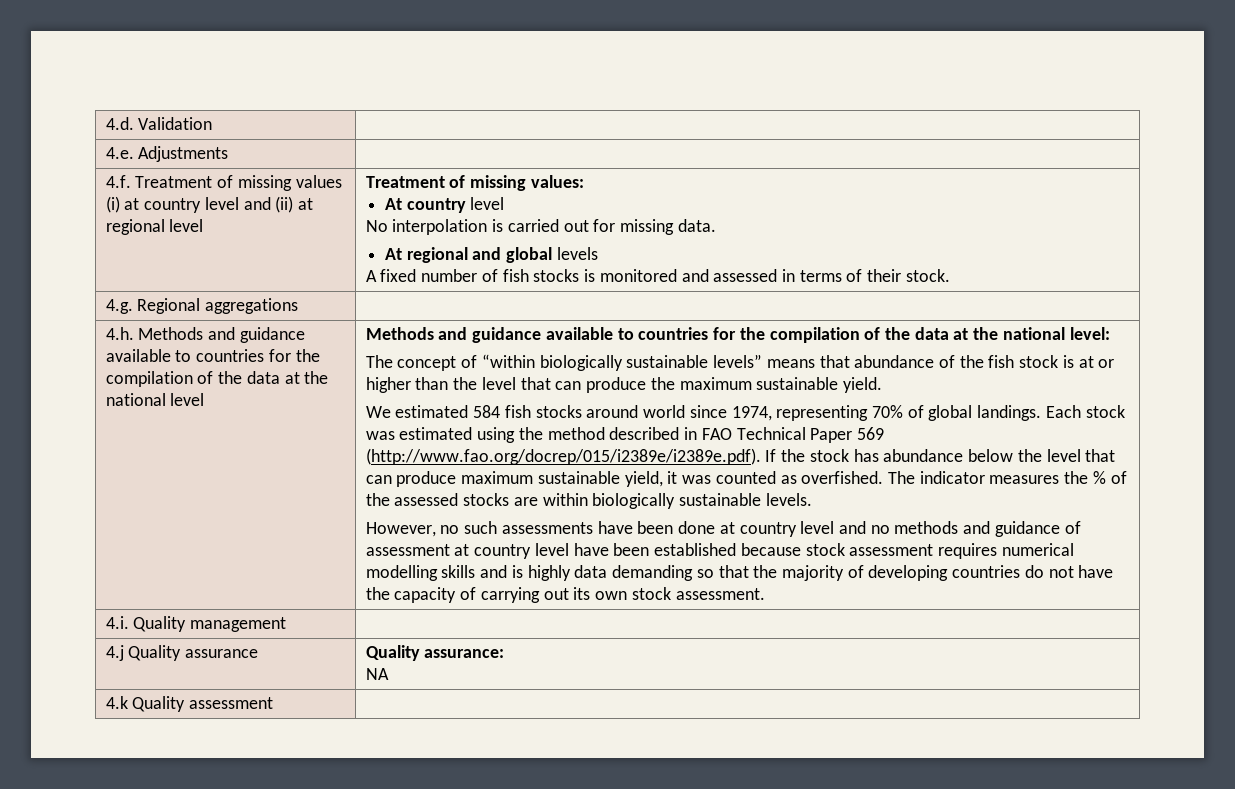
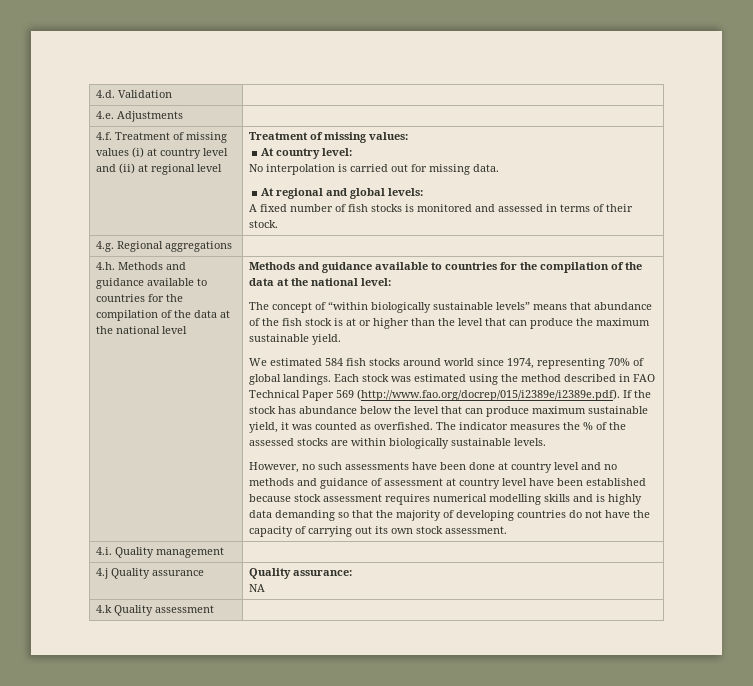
- At country level
+ At country level:
- At regional and global levels
+ At regional and global levels:

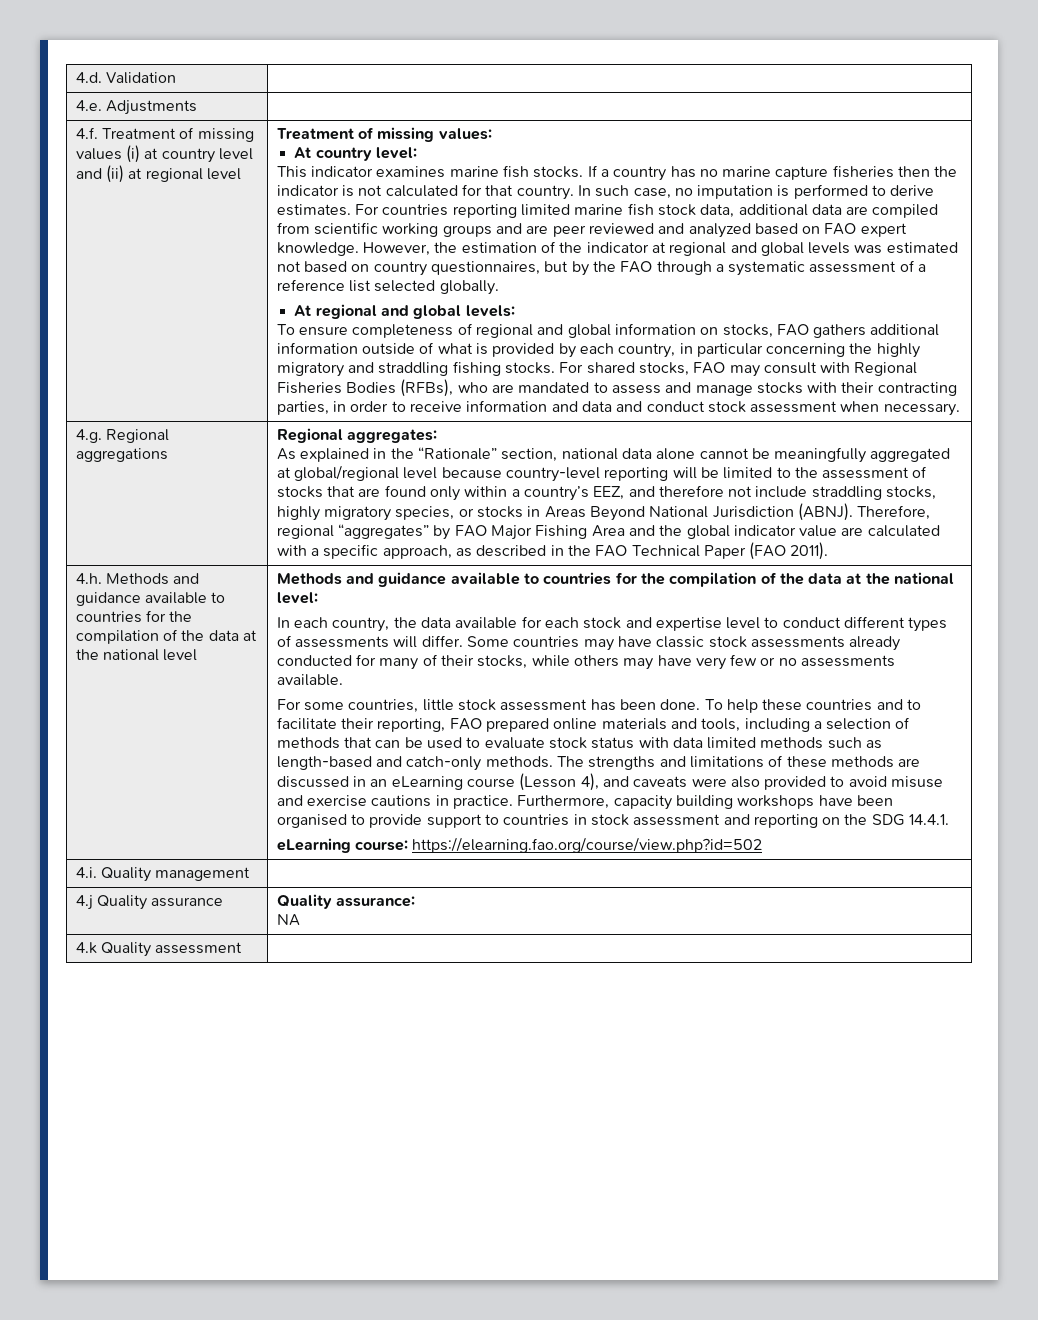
- No interpolation is carried out for missing data.
+ This indicator examines marine fish stocks. If a country has no marine capture fisheries then the indicator is not calculated for that country. In such case, no imputation is performed to derive estimates. For countries reporting limited marine fish stock data, additional data are compiled from scientific working groups and are peer reviewed and analyzed based on FAO expert knowledge. However, the estimation of the indicator at regional and global levels was estimated not based on country questionnaires, but by the FAO through a systematic assessment of a reference list selected globally.
- A fixed number of fish stocks is monitored and assessed in terms of their stock.
- 4.g. Regional aggregations |
+ To ensure completeness of regional and global information on stocks, FAO gathers additional information outside of what is provided by each country, in particular concerning the highly migratory and straddling fishing stocks. For shared stocks, FAO may consult with Regional Fisheries Bodies (RFBs), who are mandated to assess and manage stocks with their contracting parties, in order to receive information and data and conduct stock assessment when necessary.
+ 4.g. Regional aggregations | Regional aggregates:
+ As explained in the “Rationale” section, national data alone cannot be meaningfully aggregated at global/regional level because country-level reporting will be limited to the assessment of stocks that are found only within a country’s EEZ, and therefore not include straddling stocks, highly migratory species, or stocks in Areas Beyond National Jurisdiction (ABNJ). Therefore, regional “aggregates” by FAO Major Fishing Area and the global indicator value are calculated with a specific approach, as described in the FAO Technical Paper (FAO 2011).
- The concept of “within biologically sustainable levels” means that abundance of the fish stock is at or higher than the level that can produce the maximum sustainable yield.
- We estimated 584 fish stocks around world since 1974, representing 70% of global landings. Each stock was estimated using the method described in FAO Technical Paper 569 (http://www.fao.org/docrep/015/i2389e/i2389e.pdf). If the stock has abundance below the level that can produce maximum sustainable yield, it was counted as overfished. The indicator measures the % of the assessed stocks are within biologically sustainable levels.
- However, no such assessments have been done at country level and no methods and guidance of assessment at country level have been established because stock assessment requires numerical modelling skills and is highly data demanding so that the majority of developing countries do not have the capacity of carrying out its own stock assessment.
+ In each country, the data available for each stock and expertise level to conduct different types of assessments will differ. Some countries may have classic stock assessments already conducted for many of their stocks, while others may have very few or no assessments available.
+ For some countries, little stock assessment has been done. To help these countries and to facilitate their reporting, FAO prepared online materials and tools, including a selection of methods that can be used to evaluate stock status with data limited methods such as length-based and catch-only methods. The strengths and limitations of these methods are discussed in an eLearning course (Lesson 4), and caveats were also provided to avoid misuse and exercise cautions in practice. Furthermore, capacity building workshops have been organised to provide support to countries in stock assessment and reporting on the SDG 14.4.1.
+ eLearning course: https://elearning.fao.org/course/view.php?id=502

